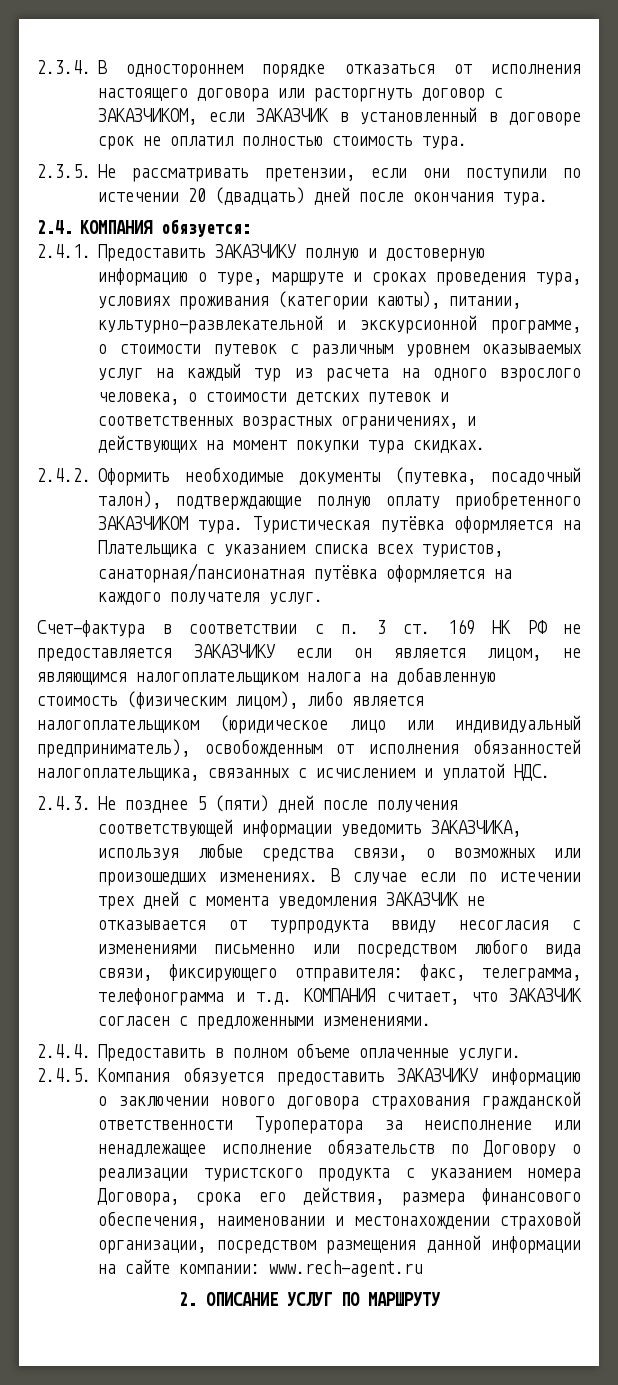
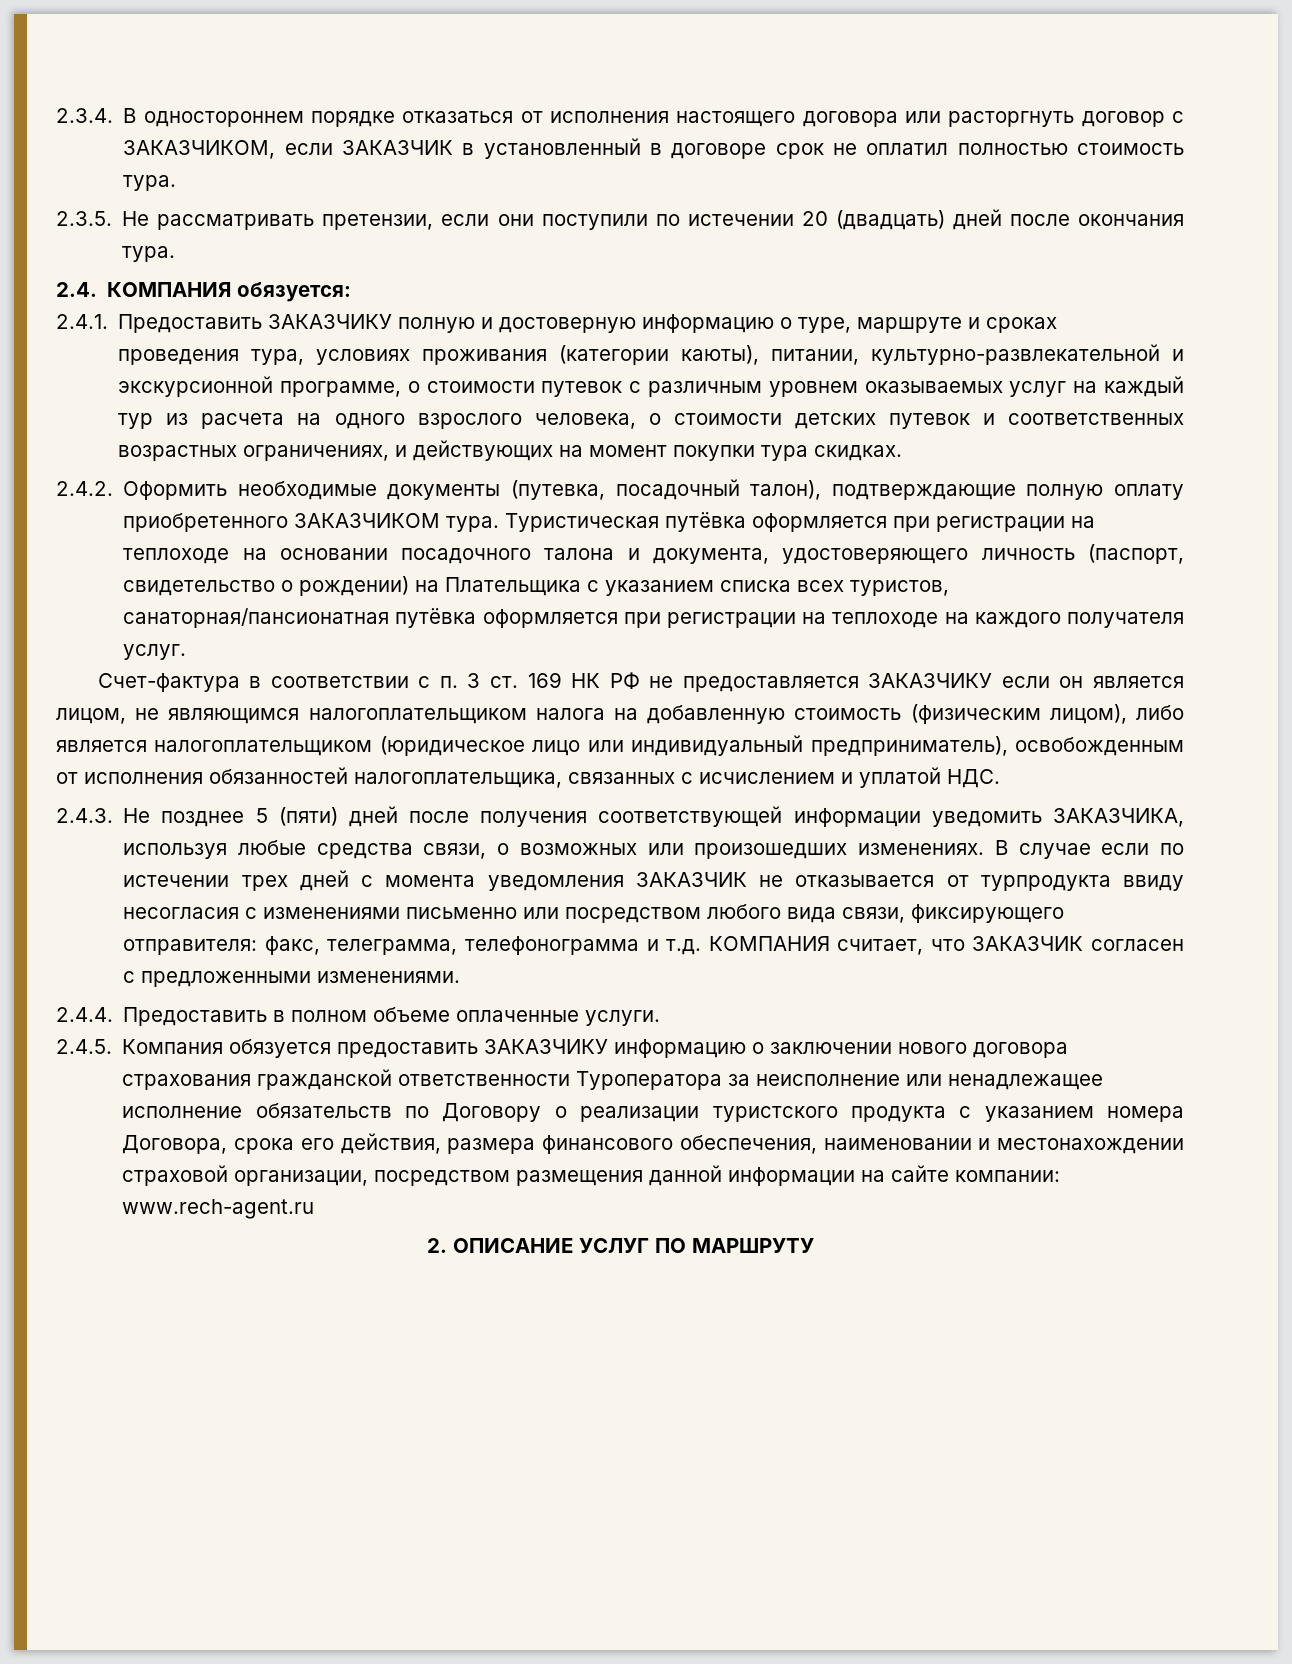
- Туристическая путёвка оформляется на Плательщика с указанием списка всех туристов, санаторная/пансионатная путёвка оформляется на каждого получателя услуг.
+ Туристическая путёвка оформляется при регистрации на теплоходе на основании посадочного талона и документа, удостоверяющего личность (паспорт, свидетельство о рождении) на Плательщика с указанием списка всех туристов, санаторная/пансионатная путёвка оформляется при регистрации на теплоходе на каждого получателя услуг.

